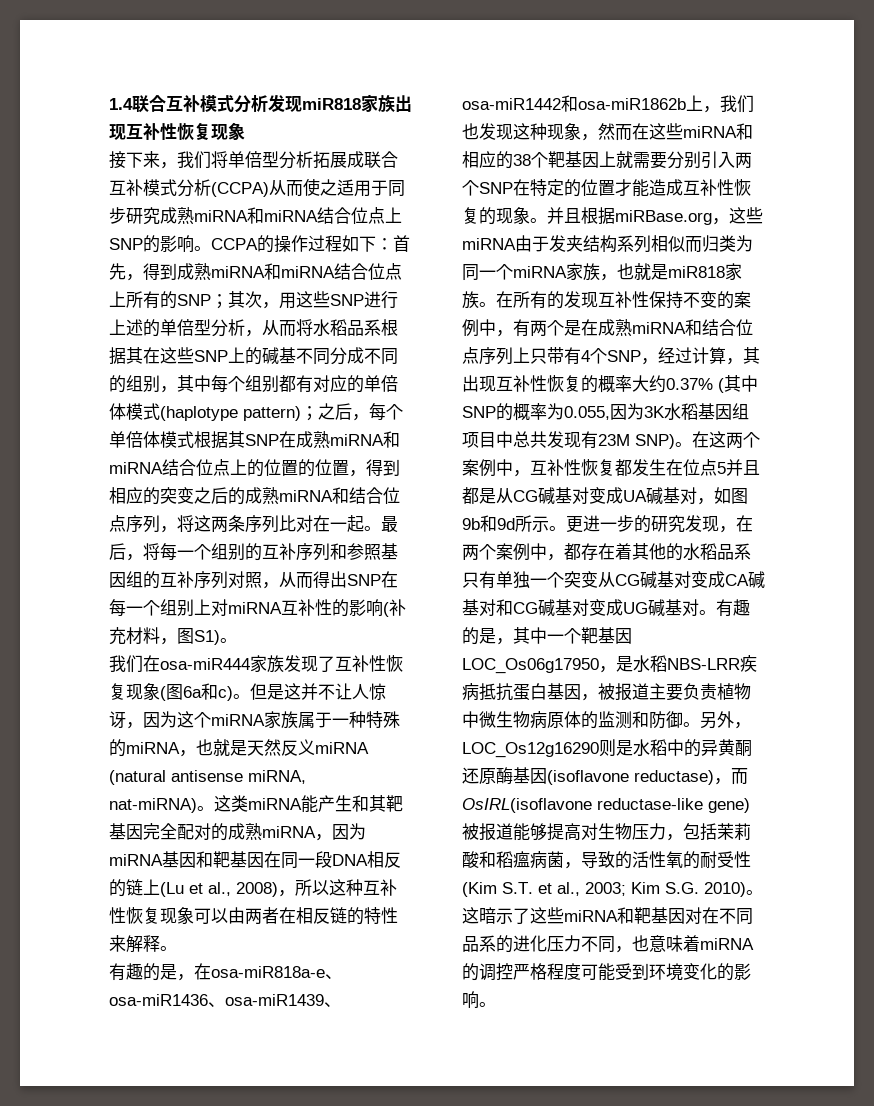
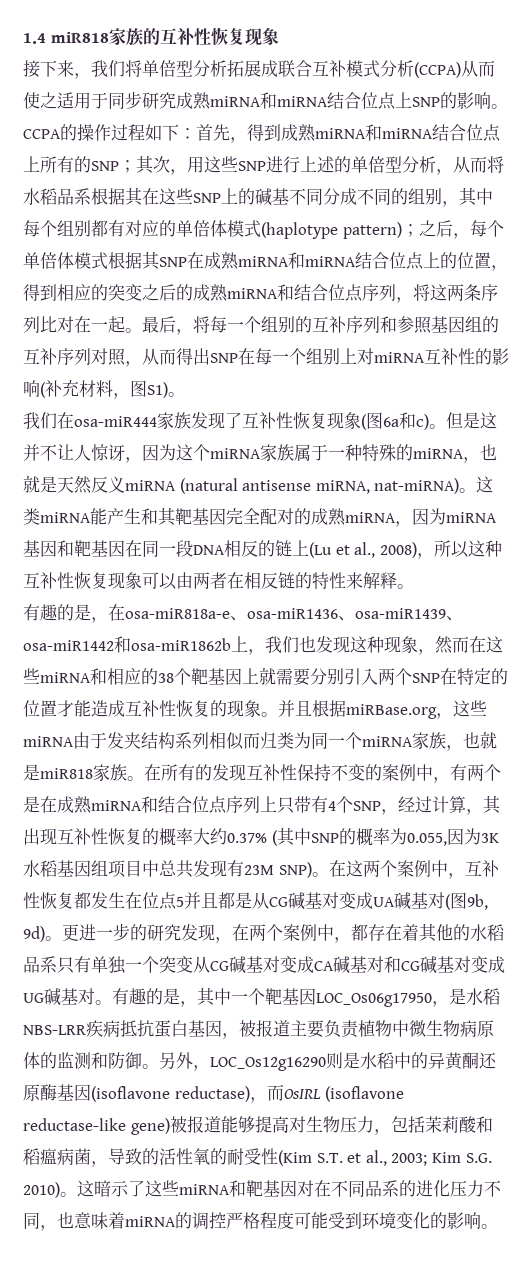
- 1.4联合互补模式分析发现miR818家族出现互补性恢复现象
+ 1.4 miR818家族的互补性恢复现象
- 之后，每个单倍体模式根据其SNP在成熟miRNA和miRNA结合位点上的位置的位置，得到相应的突变之后的成熟miRNA和结合位点序列，将这两条序列比对在一起。
+ 之后，每个单倍体模式根据其SNP在成熟miRNA和miRNA结合位点上的位置，得到相应的突变之后的成熟miRNA和结合位点序列，将这两条序列比对在一起。
- 在这两个案例中，互补性恢复都发生在位点5并且都是从CG碱基对变成UA碱基对，如图9b和9d所示。
+ 在这两个案例中，互补性恢复都发生在位点5并且都是从CG碱基对变成UA碱基对(图9b, 9d)。
- 另外，LOC_Os12g16290则是水稻中的异黄酮还原酶基因(isoflavone reductase)，而OsIRL(isoflavone reductase-like gene)被报道能够提高对生物压力，包括茉莉酸和稻瘟病菌，导致的活性氧的耐受性(Kim S.T. et al., 2003; Kim S.G. 2010)。
+ 另外，LOC_Os12g16290则是水稻中的异黄酮还原酶基因(isoflavone reductase)，而OsIRL (isoflavone reductase-like gene)被报道能够提高对生物压力，包括茉莉酸和稻瘟病菌，导致的活性氧的耐受性(Kim S.T. et al., 2003; Kim S.G. 2010)。

